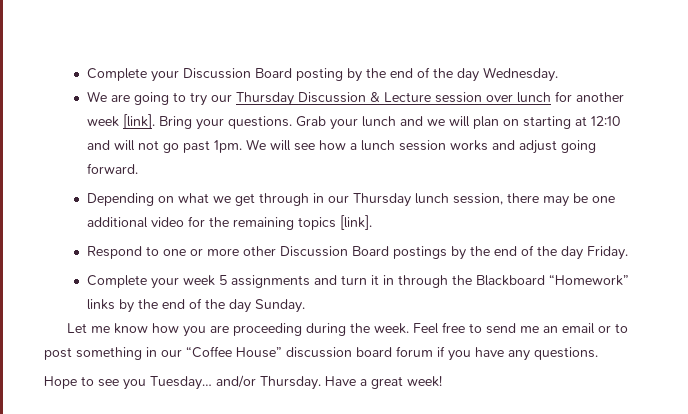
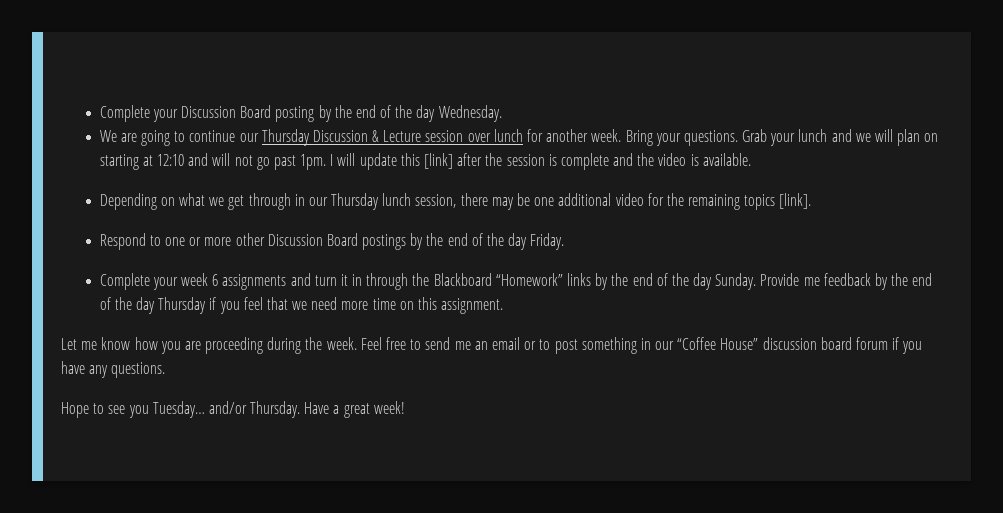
- We are going to try our Thursday Discussion & Lecture session over lunch for another week [link].
+ We are going to continue our Thursday Discussion & Lecture session over lunch for another week.
- We will see how a lunch session works and adjust going forward.
+ I will update this [link] after the session is complete and the video is available.
- Complete your week 5 assignments and turn it in through the Blackboard “Homework” links by the end of the day Sunday.
+ Complete your week 6 assignments and turn it in through the Blackboard “Homework” links by the end of the day Sunday. Provide me feedback by the end of the day Thursday if you feel that we need more time on this assignment.

